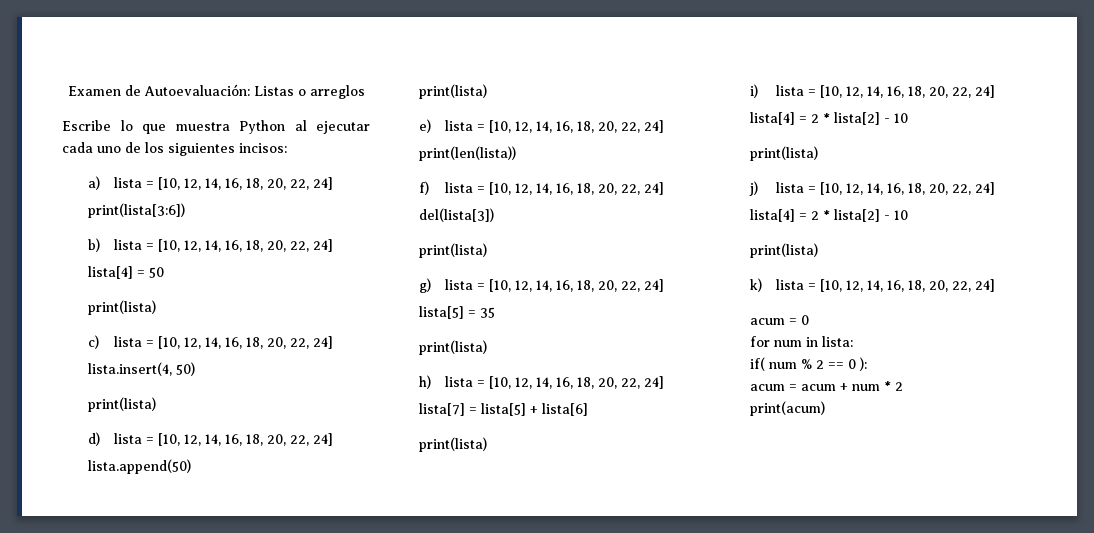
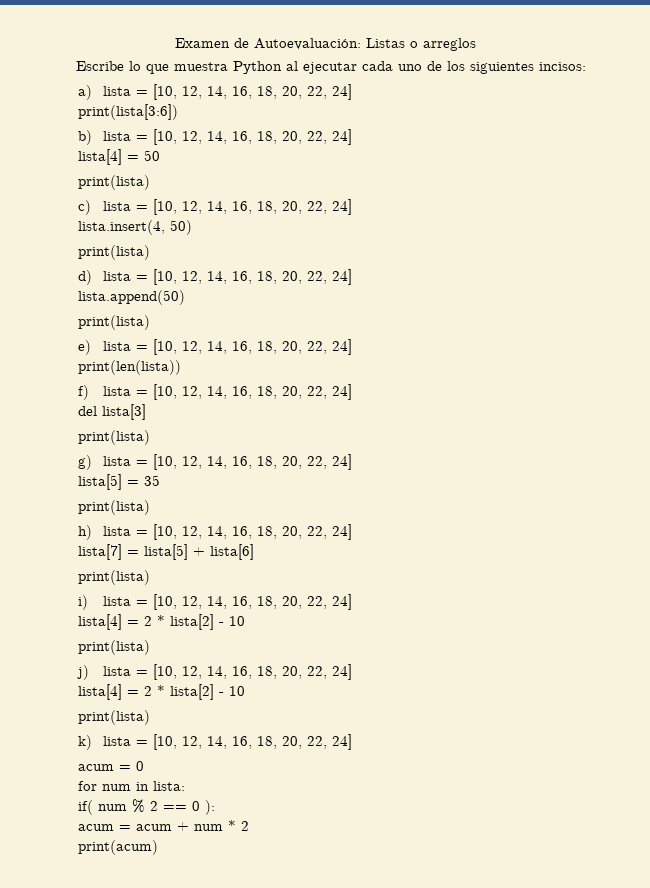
- del(lista[3])
+ del lista[3]

